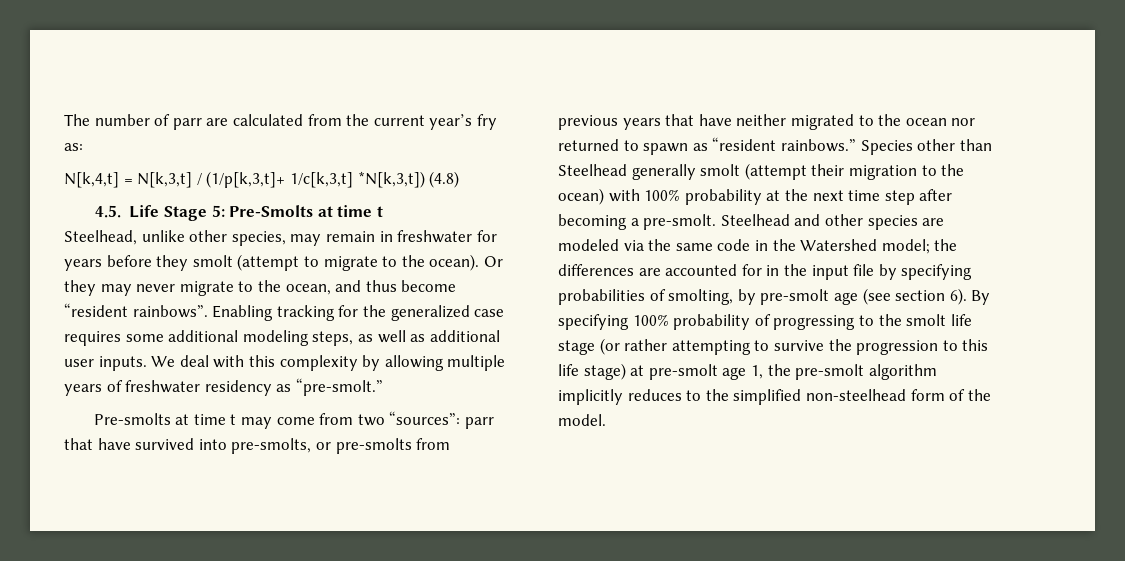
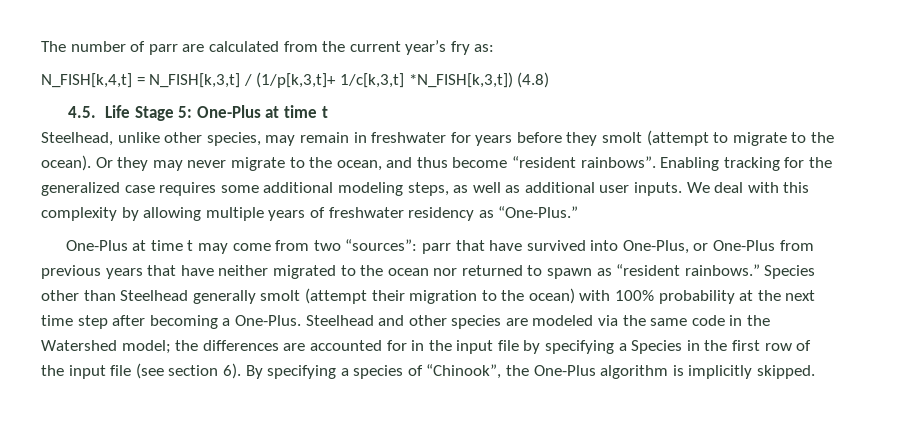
- N[k,4,t] = N[k,3,t] / (1/p[k,3,t]+ 1/c[k,3,t] *N[k,3,t]) (4.8)
+ N_FISH[k,4,t] = N_FISH[k,3,t] / (1/p[k,3,t]+ 1/c[k,3,t] *N_FISH[k,3,t]) (4.8)
- 4.5. Life Stage 5: Pre-Smolts at time t
+ 4.5. Life Stage 5: One-Plus at time t
- We deal with this complexity by allowing multiple years of freshwater residency as “pre-smolt.”
- Pre-smolts at time t may come from two “sources”: parr that have survived into pre-smolts, or pre-smolts from previous years that have neither migrated to the ocean nor returned to spawn as “resident rainbows.”
+ We deal with this complexity by allowing multiple years of freshwater residency as “One-Plus.”
+ One-Plus at time t may come from two “sources”: parr that have survived into One-Plus, or One-Plus from previous years that have neither migrated to the ocean nor returned to spawn as “resident rainbows.”
- Species other than Steelhead generally smolt (attempt their migration to the ocean) with 100% probability at the next time step after becoming a pre-smolt.
+ Species other than Steelhead generally smolt (attempt their migration to the ocean) with 100% probability at the next time step after becoming a One-Plus.
- Steelhead and other species are modeled via the same code in the Watershed model; the differences are accounted for in the input file by specifying probabilities of smolting, by pre-smolt age (see section 6).
+ Steelhead and other species are modeled via the same code in the Watershed model; the differences are accounted for in the input file by specifying a Species in the first row of the input file (see section 6).
- By specifying 100% probability of progressing to the smolt life stage (or rather attempting to survive the progression to this life stage) at pre-smolt age 1, the pre-smolt algorithm implicitly reduces to the simplified non-steelhead form of the model.
+ By specifying a species of “Chinook”, the One-Plus algorithm is implicitly skipped.

